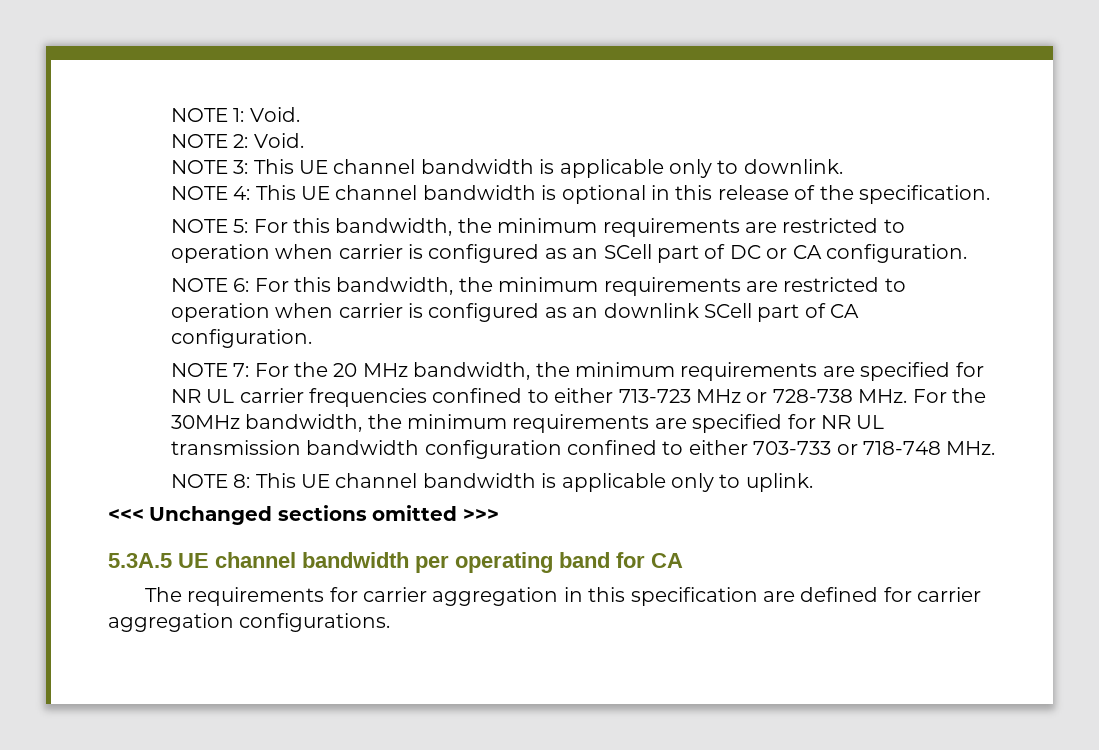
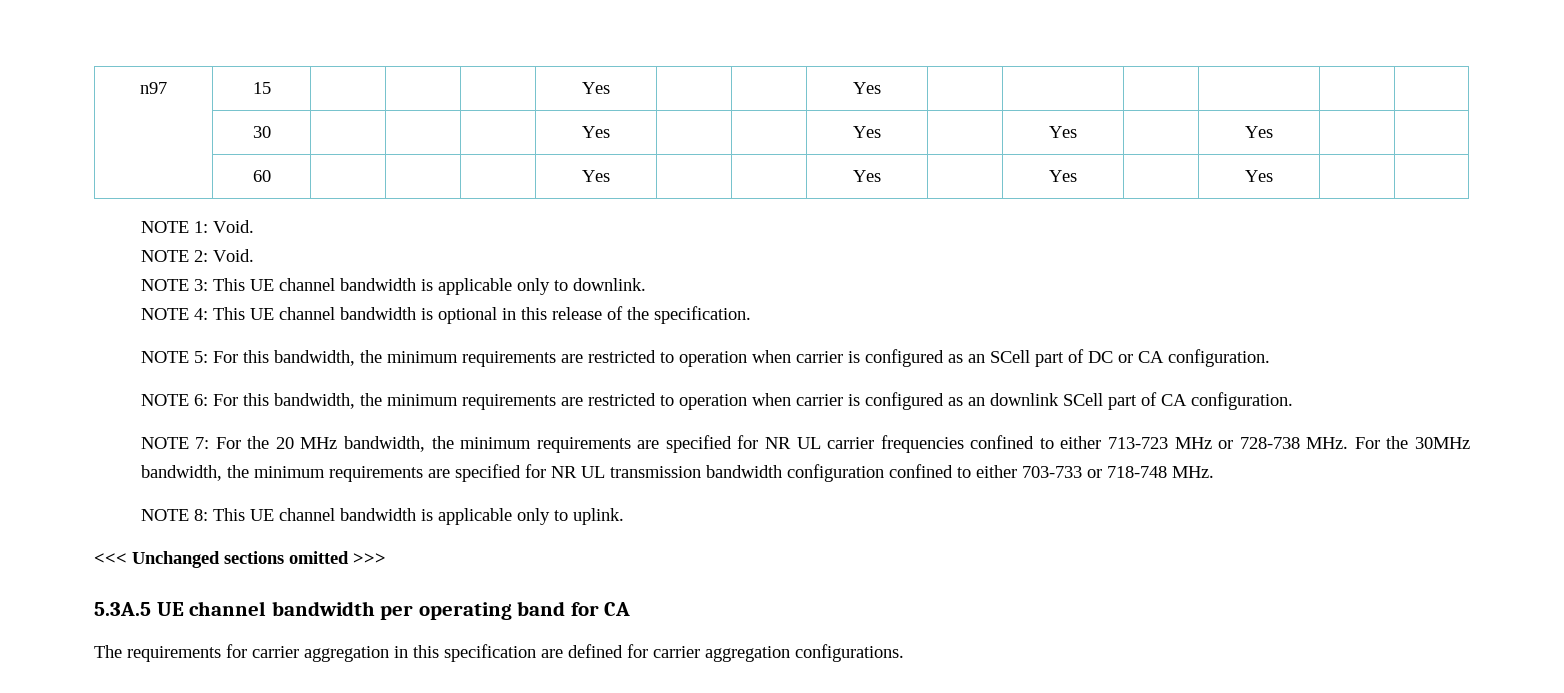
+ n97 | 15 | | | | Yes | | | Yes | | | | | |
+ | 30 | | | | Yes | | | Yes | | Yes | | Yes | |
+ | 60 | | | | Yes | | | Yes | | Yes | | Yes | |

